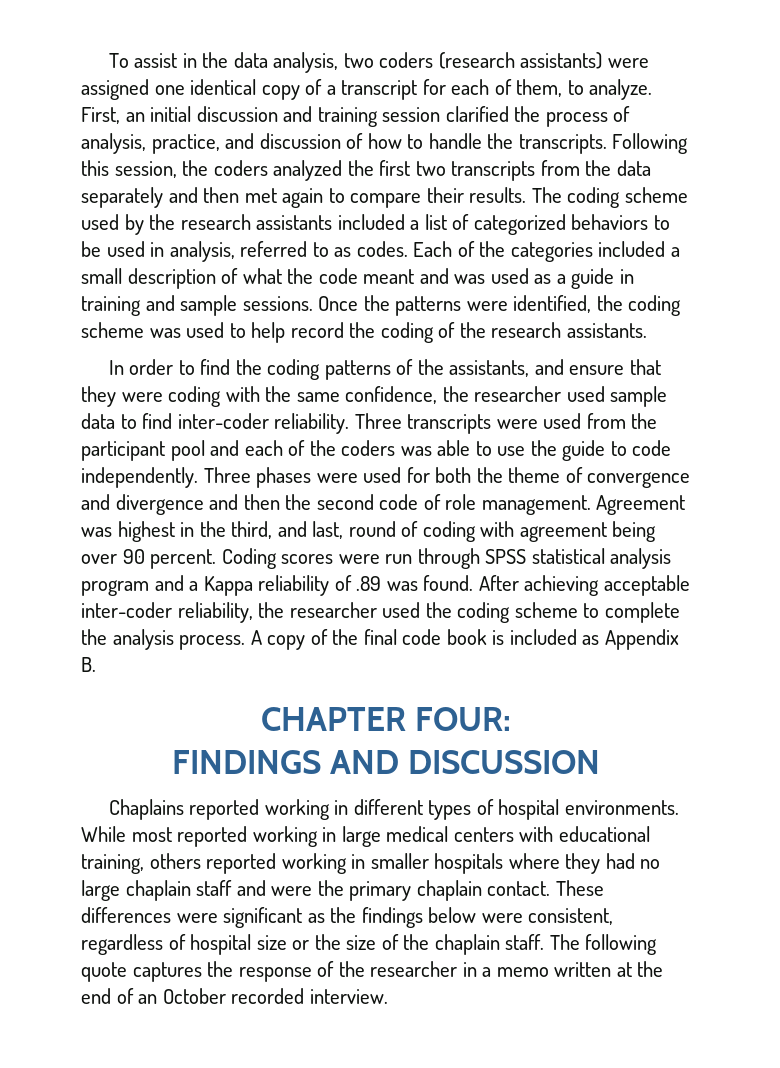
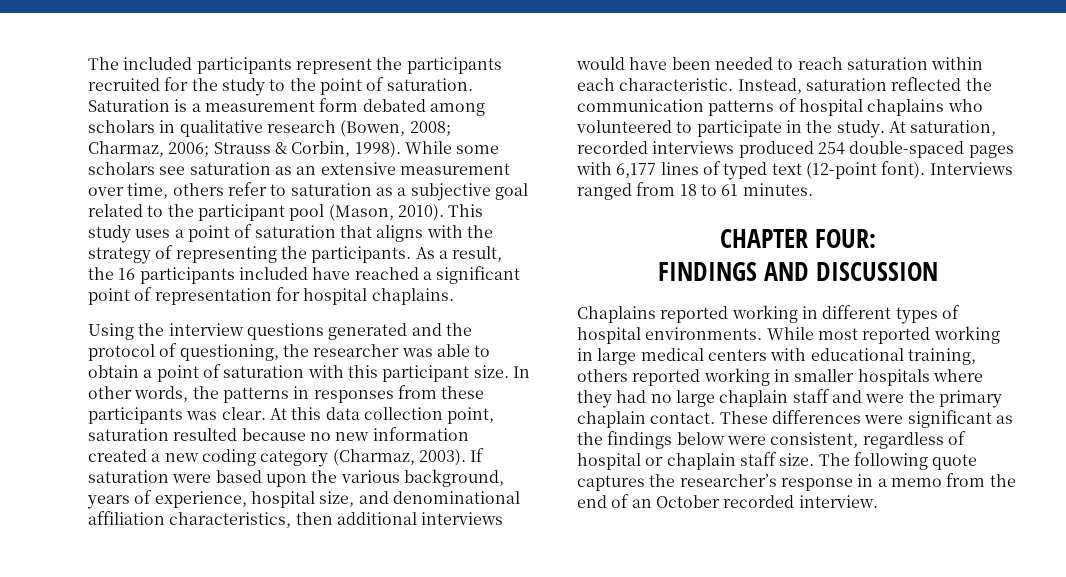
- To assist in the data analysis, two coders (research assistants) were assigned one identical copy of a transcript for each of them, to analyze. First, an initial discussion and training session clarified the process of analysis, practice, and discussion of how to handle the transcripts. Following this session, the coders analyzed the first two transcripts from the data separately and then met again to compare their results. The coding scheme used by the research assistants included a list of categorized behaviors to be used in analysis, referred to as codes. Each of the categories included a small description of what the code meant and was used as a guide in training and sample sessions. Once the patterns were identified, the coding scheme was used to help record the coding of the research assistants.
- In order to find the coding patterns of the assistants, and ensure that they were coding with the same confidence, the researcher used sample data to find inter-coder reliability. Three transcripts were used from the participant pool and each of the coders was able to use the guide to code independently. Three phases were used for both the theme of convergence and divergence and then the second code of role management. Agreement was highest in the third, and last, round of coding with agreement being over 90 percent. Coding scores were run through SPSS statistical analysis program and a Kappa reliability of .89 was found. After achieving acceptable inter-coder reliability, the researcher used the coding scheme to complete the analysis process. A copy of the final code book is included as Appendix B.
+ The included participants represent the participants recruited for the study to the point of saturation. Saturation is a measurement form debated among scholars in qualitative research (Bowen, 2008; Charmaz, 2006; Strauss & Corbin, 1998). While some scholars see saturation as an extensive measurement over time, others refer to saturation as a subjective goal related to the participant pool (Mason, 2010). This study uses a point of saturation that aligns with the strategy of representing the participants. As a result, the 16 participants included have reached a significant point of representation for hospital chaplains.
+ Using the interview questions generated and the protocol of questioning, the researcher was able to obtain a point of saturation with this participant size. In other words, the patterns in responses from these participants was clear. At this data collection point, saturation resulted because no new information created a new coding category (Charmaz, 2003). If saturation were based upon the various background, years of experience, hospital size, and denominational affiliation characteristics, then additional interviews would have been needed to reach saturation within each characteristic. Instead, saturation reflected the communication patterns of hospital chaplains who volunteered to participate in the study. At saturation, recorded interviews produced 254 double-spaced pages with 6,177 lines of typed text (12-point font). Interviews ranged from 18 to 61 minutes.
- These differences were significant as the findings below were consistent, regardless of hospital size or the size of the chaplain staff.
+ These differences were significant as the findings below were consistent, regardless of hospital or chaplain staff size.
- The following quote captures the response of the researcher in a memo written at the end of an October recorded interview.
+ The following quote captures the researcher’s response in a memo from the end of an October recorded interview.

